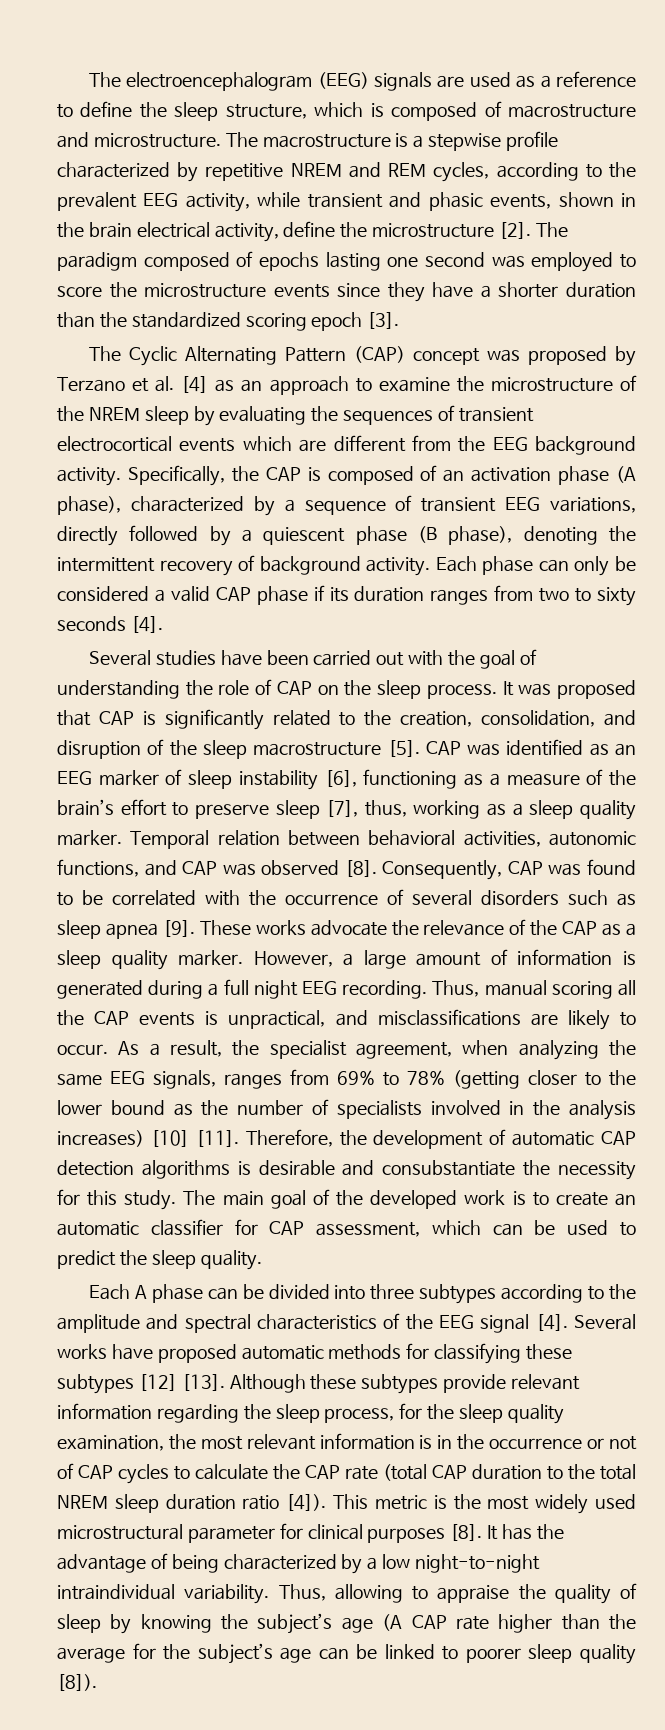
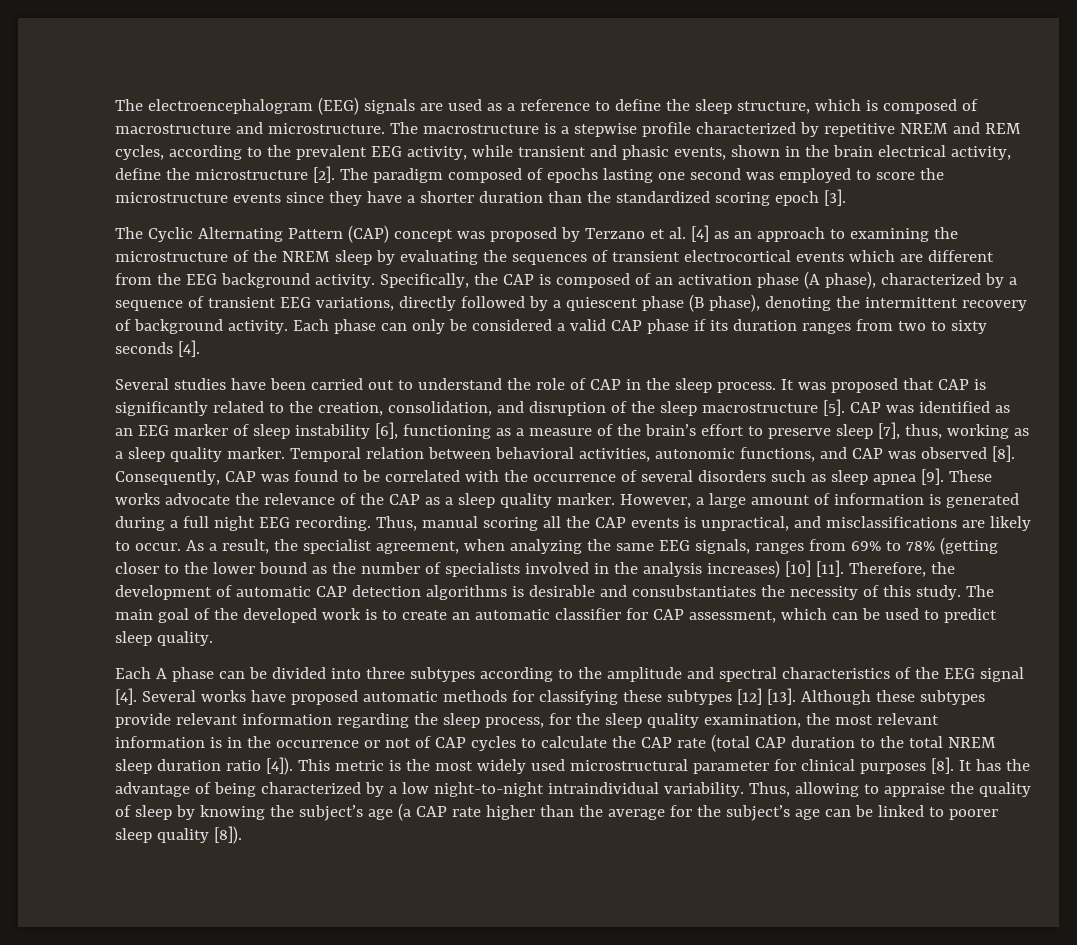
- The Cyclic Alternating Pattern (CAP) concept was proposed by Terzano et al. [4] as an approach to examine the microstructure of the NREM sleep by evaluating the sequences of transient electrocortical events which are different from the EEG background activity.
+ The Cyclic Alternating Pattern (CAP) concept was proposed by Terzano et al. [4] as an approach to examining the microstructure of the NREM sleep by evaluating the sequences of transient electrocortical events which are different from the EEG background activity.
- Several studies have been carried out with the goal of understanding the role of CAP on the sleep process.
+ Several studies have been carried out to understand the role of CAP in the sleep process.
- Therefore, the development of automatic CAP detection algorithms is desirable and consubstantiate the necessity for this study.
+ Therefore, the development of automatic CAP detection algorithms is desirable and consubstantiates the necessity of this study.
- The main goal of the developed work is to create an automatic classifier for CAP assessment, which can be used to predict the sleep quality.
+ The main goal of the developed work is to create an automatic classifier for CAP assessment, which can be used to predict sleep quality.
- Thus, allowing to appraise the quality of sleep by knowing the subject’s age (A CAP rate higher than the average for the subject’s age can be linked to poorer sleep quality [8]).
+ Thus, allowing to appraise the quality of sleep by knowing the subject’s age (a CAP rate higher than the average for the subject’s age can be linked to poorer sleep quality [8]).

